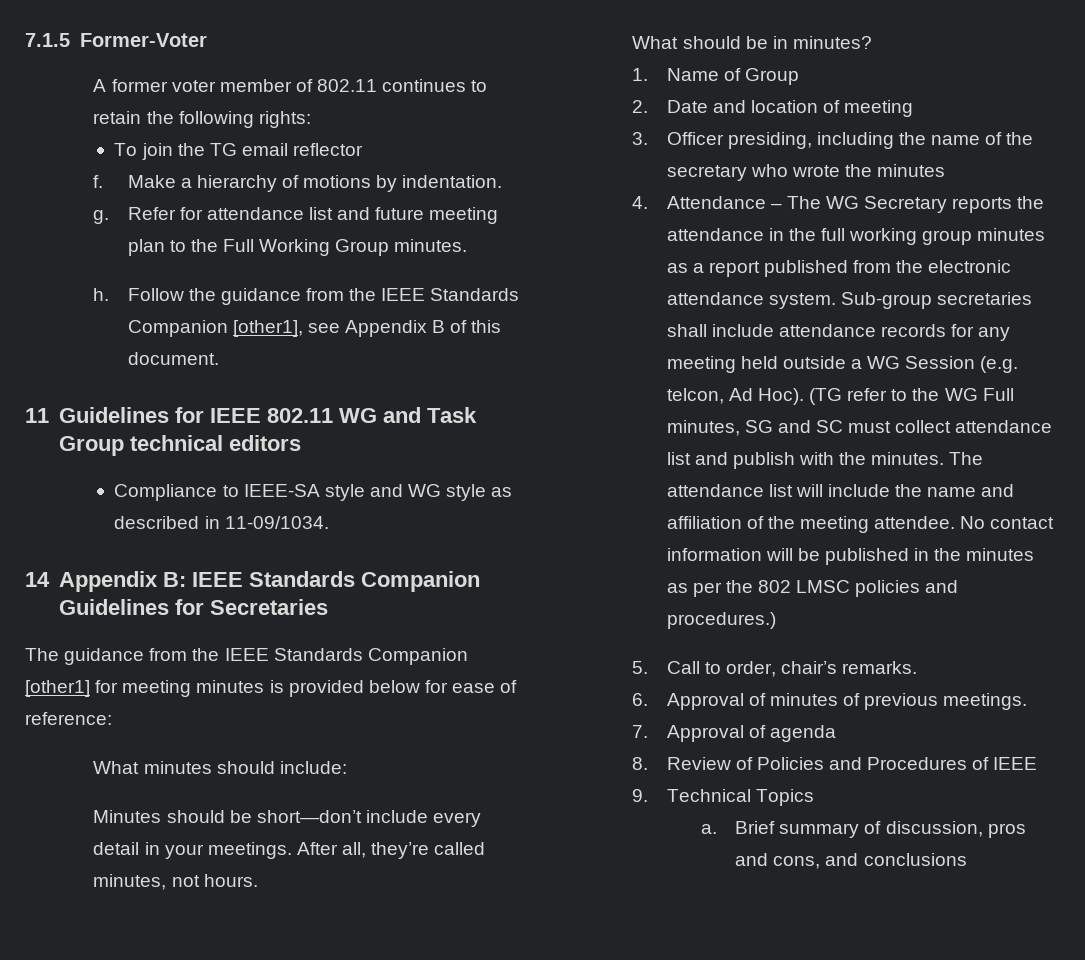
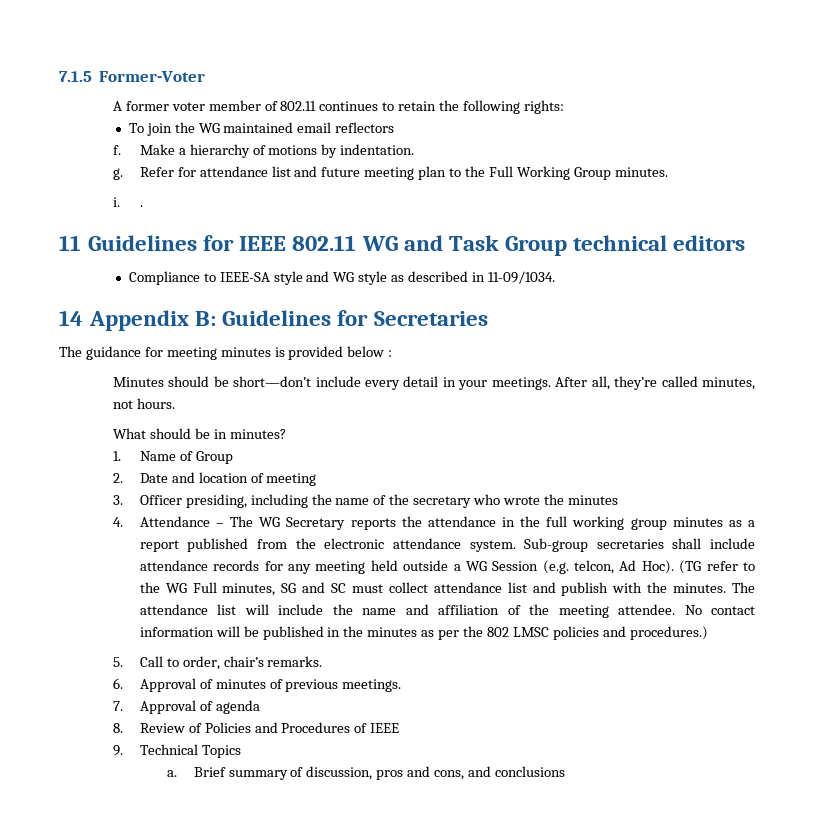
- To join the TG email reflector
+ To join the WG maintained email reflectors
- h. Follow the guidance from the IEEE Standards Companion [other1], see Appendix B of this document.
+ i. .
- 14 Appendix B: IEEE Standards Companion Guidelines for Secretaries
+ 14 Appendix B: Guidelines for Secretaries
- The guidance from the IEEE Standards Companion [other1] for meeting minutes is provided below for ease of reference:
- What minutes should include:
+ The guidance for meeting minutes is provided below :

